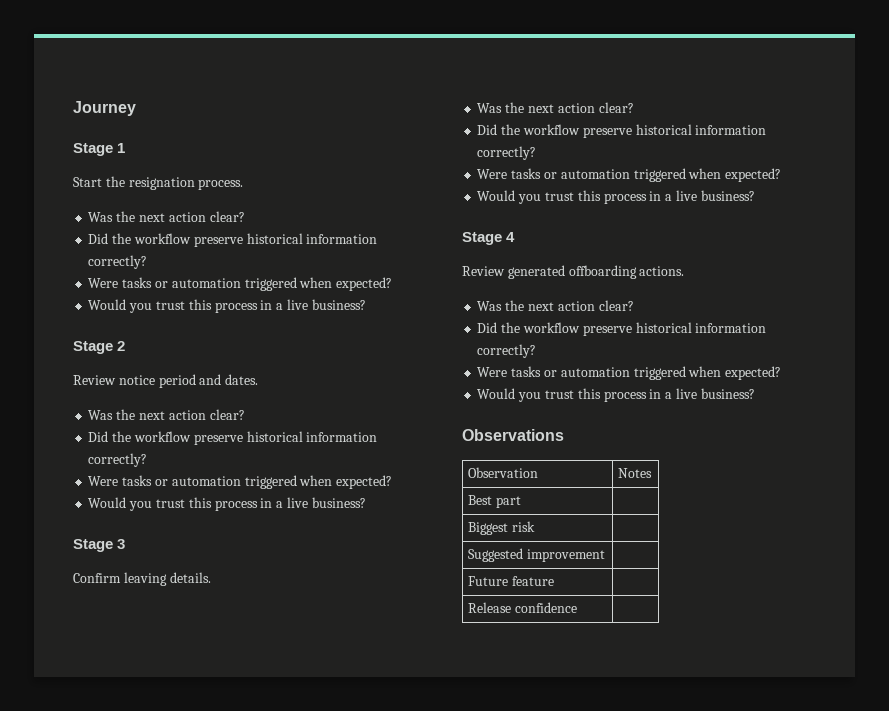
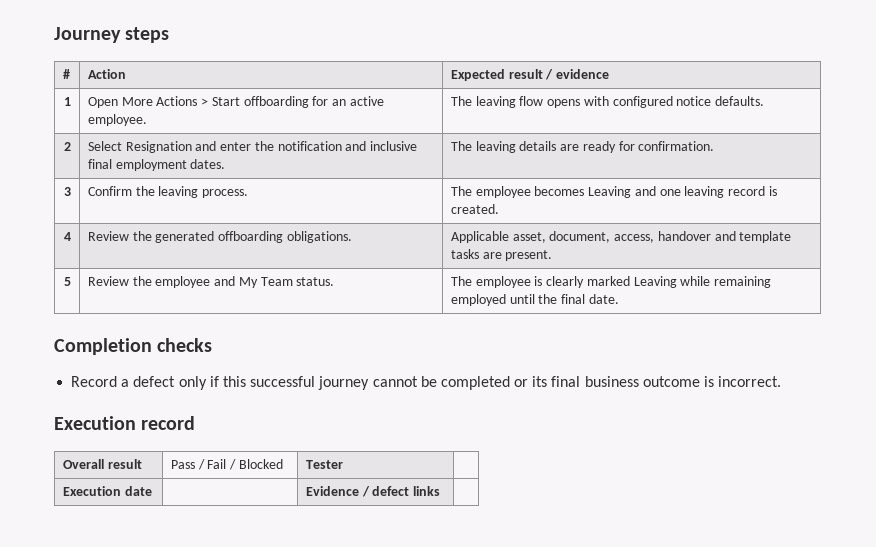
- Journey
- Stage 1
- Start the resignation process.
- Was the next action clear?
- Did the workflow preserve historical information correctly?
- Were tasks or automation triggered when expected?
- Would you trust this process in a live business?
- Stage 2
- Review notice period and dates.
- Was the next action clear?
- Did the workflow preserve historical information correctly?
- Were tasks or automation triggered when expected?
- Would you trust this process in a live business?
- Stage 3
- Confirm leaving details.
- Was the next action clear?
- Did the workflow preserve historical information correctly?
- Were tasks or automation triggered when expected?
- Would you trust this process in a live business?
- Stage 4
- Review generated offboarding actions.
- Was the next action clear?
- Did the workflow preserve historical information correctly?
- Were tasks or automation triggered when expected?
- Would you trust this process in a live business?
- Observations
- Observation | Notes
- Best part |
- Biggest risk |
- Suggested improvement |
- Future feature |
- Release confidence |
+ Journey steps
+ # | Action | Expected result / evidence
+ 1 | Open More Actions > Start offboarding for an active employee. | The leaving flow opens with configured notice defaults.
+ 2 | Select Resignation and enter the notification and inclusive final employment dates. | The leaving details are ready for confirmation.
+ 3 | Confirm the leaving process. | The employee becomes Leaving and one leaving record is created.
+ 4 | Review the generated offboarding obligations. | Applicable asset, document, access, handover and template tasks are present.
+ 5 | Review the employee and My Team status. | The employee is clearly marked Leaving while remaining employed until the final date.
+ Completion checks
+ Record a defect only if this successful journey cannot be completed or its final business outcome is incorrect.
+ Execution record
+ Overall result | Pass / Fail / Blocked | Tester |
+ Execution date | | Evidence / defect links |

